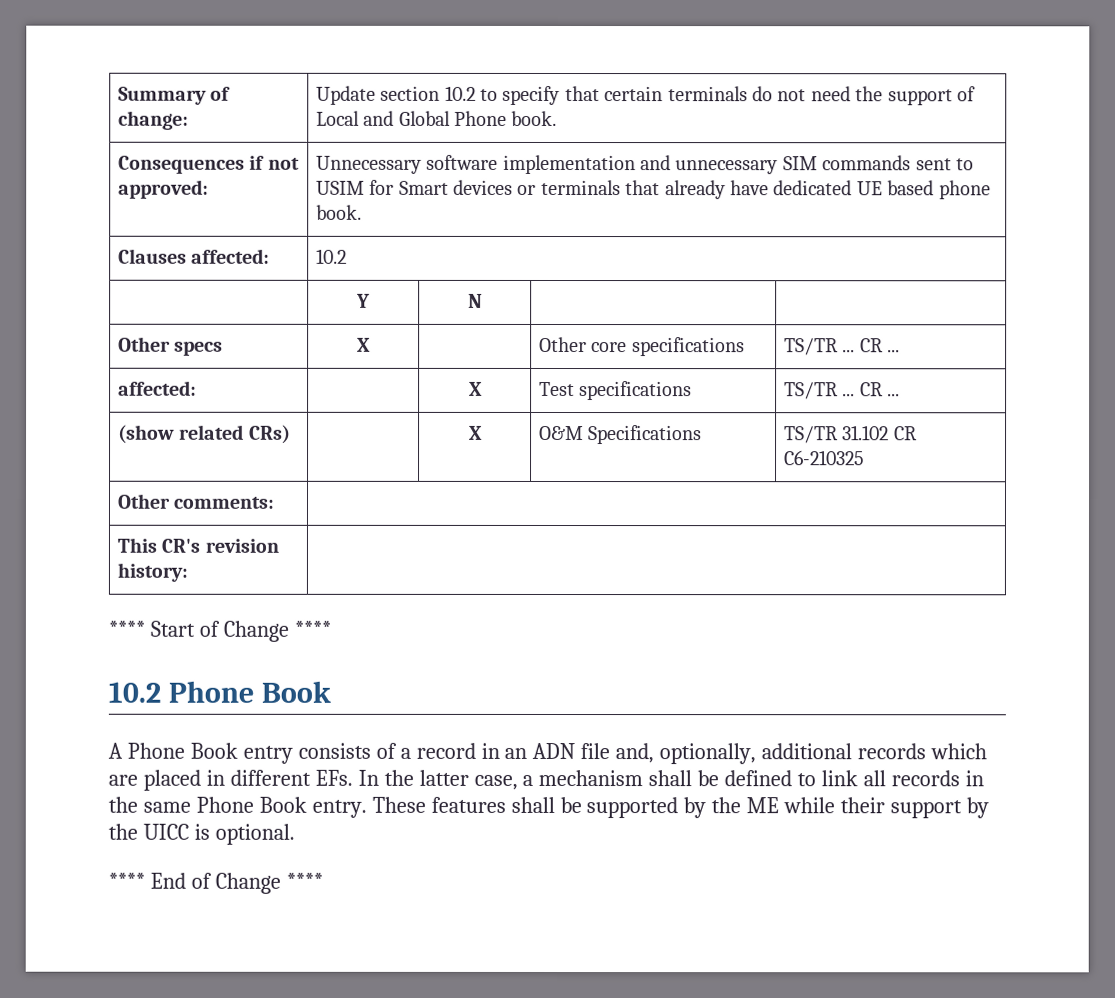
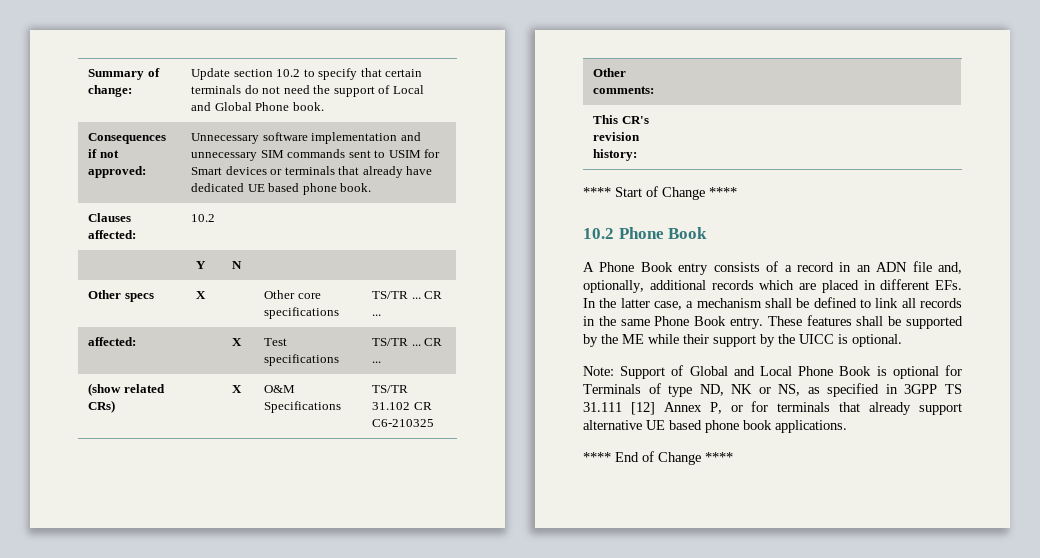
+ Note: Support of Global and Local Phone Book is optional for Terminals of type ND, NK or NS, as specified in 3GPP TS 31.111 [12] Annex P, or for terminals that already support alternative UE based phone book applications.

